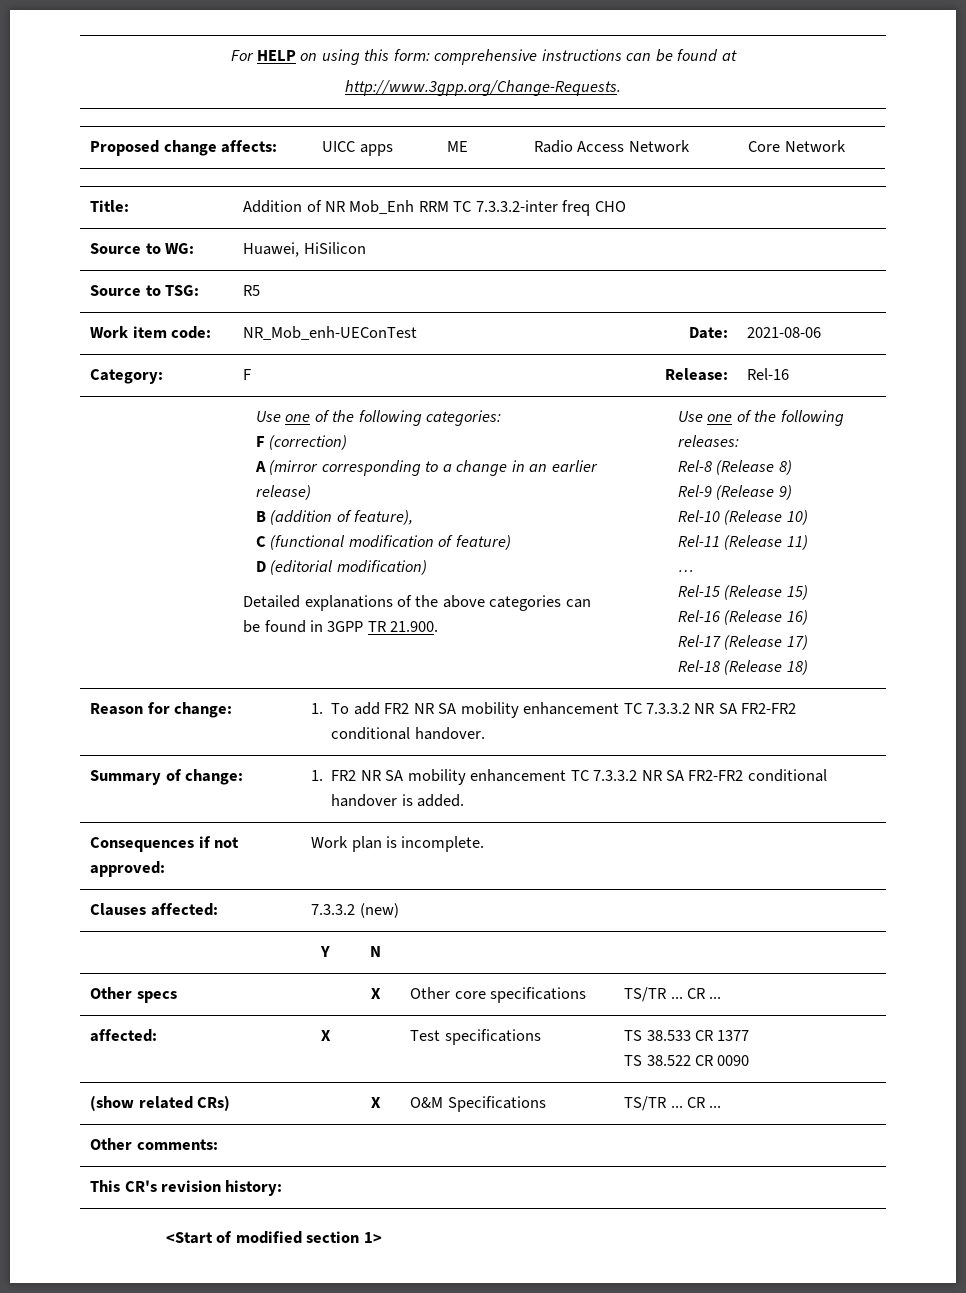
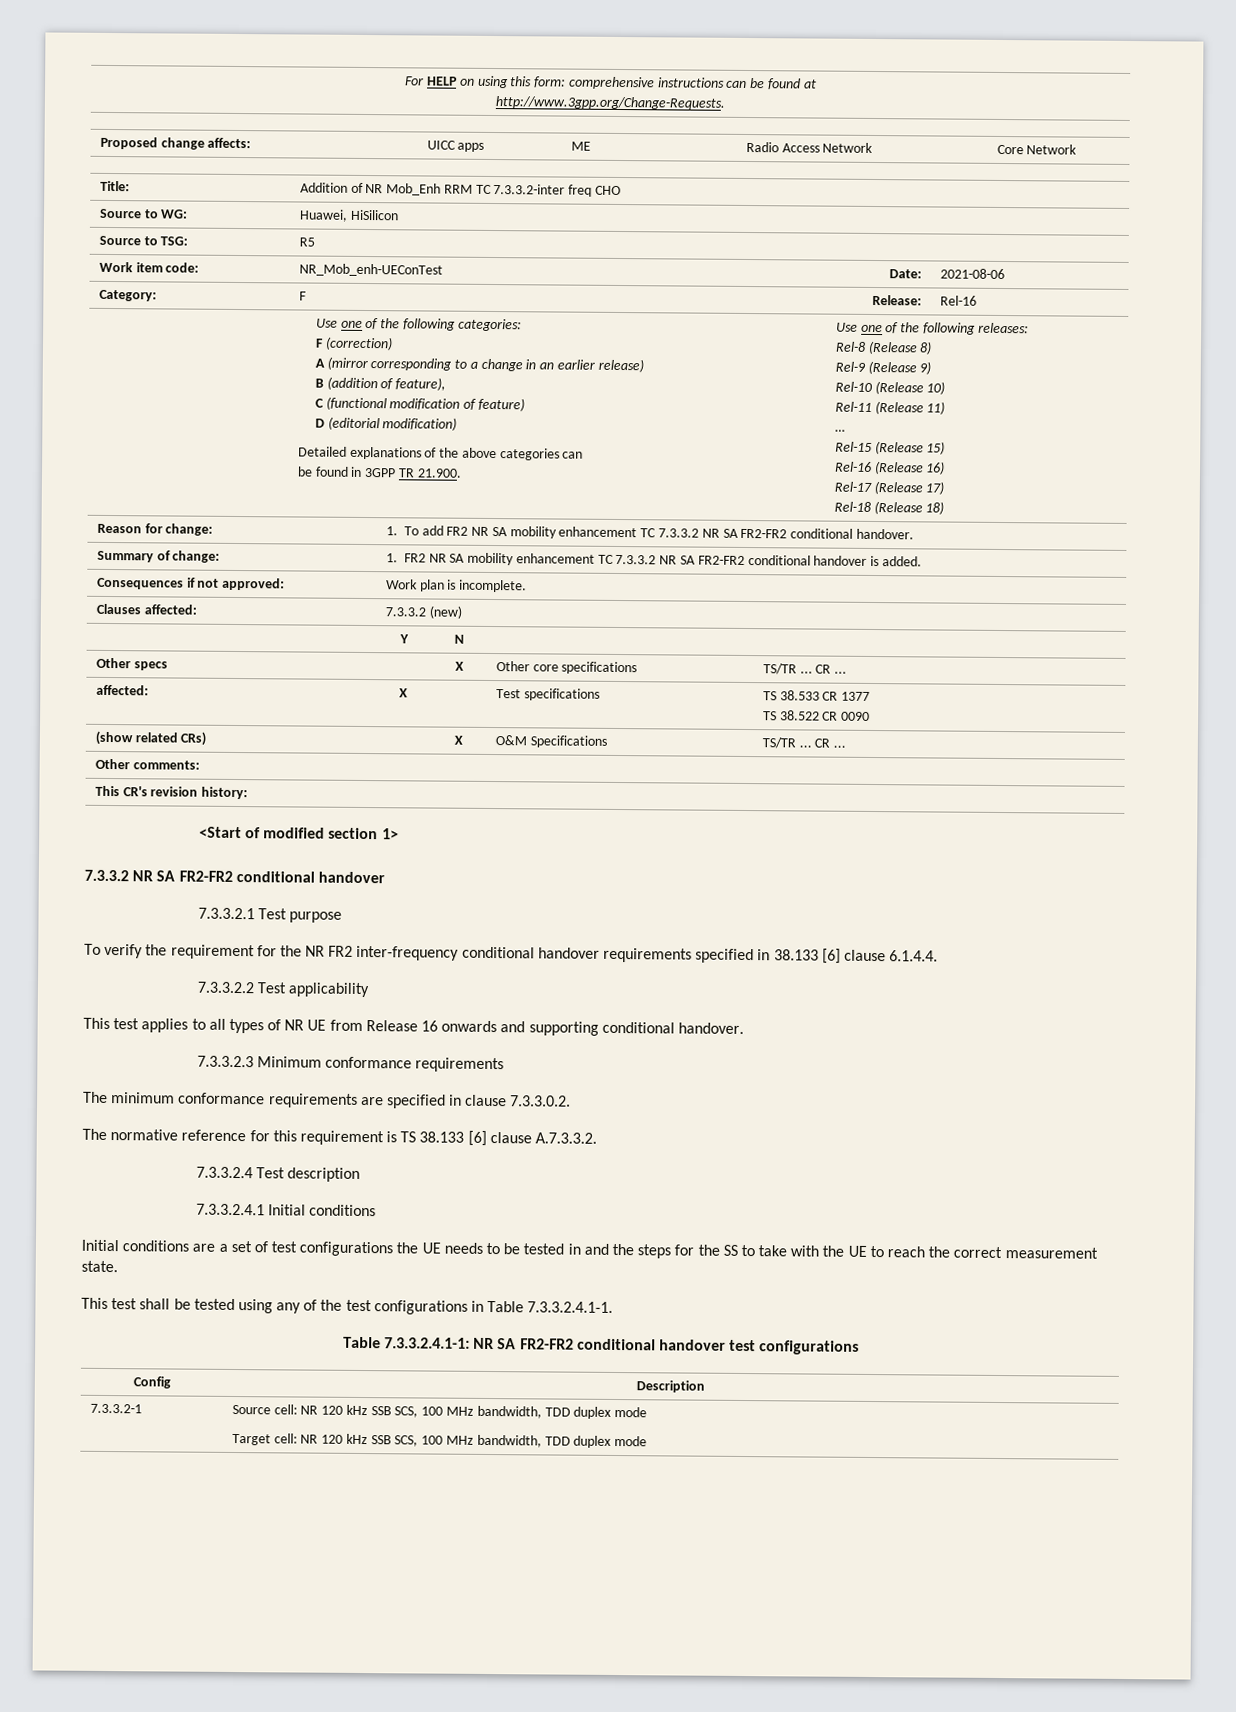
  <Start of modified section 1>
+ 7.3.3.2 NR SA FR2-FR2 conditional handover
+ 7.3.3.2.1 Test purpose
+ To verify the requirement for the NR FR2 inter-frequency conditional handover requirements specified in 38.133 [6] clause 6.1.4.4.
+ 7.3.3.2.2 Test applicability
+ This test applies to all types of NR UE from Release 16 onwards and supporting conditional handover.
+ 7.3.3.2.3 Minimum conformance requirements
+ The minimum conformance requirements are specified in clause 7.3.3.0.2.
+ The normative reference for this requirement is TS 38.133 [6] clause A.7.3.3.2.
+ 7.3.3.2.4 Test description
+ 7.3.3.2.4.1 Initial conditions
+ Initial conditions are a set of test configurations the UE needs to be tested in and the steps for the SS to take with the UE to reach the correct measurement state.
+ This test shall be tested using any of the test configurations in Table 7.3.3.2.4.1-1.
+ Table 7.3.3.2.4.1-1: NR SA FR2-FR2 conditional handover test configurations
+ Config | Description
+ 7.3.3.2-1 | Source cell: NR 120 kHz SSB SCS, 100 MHz bandwidth, TDD duplex mode
+ Target cell: NR 120 kHz SSB SCS, 100 MHz bandwidth, TDD duplex mode

